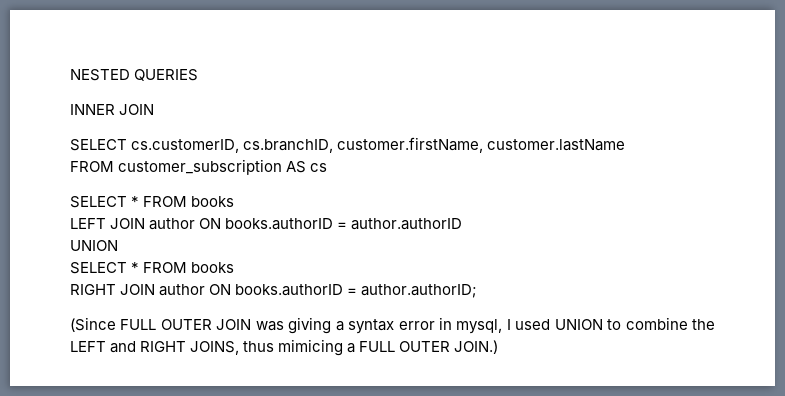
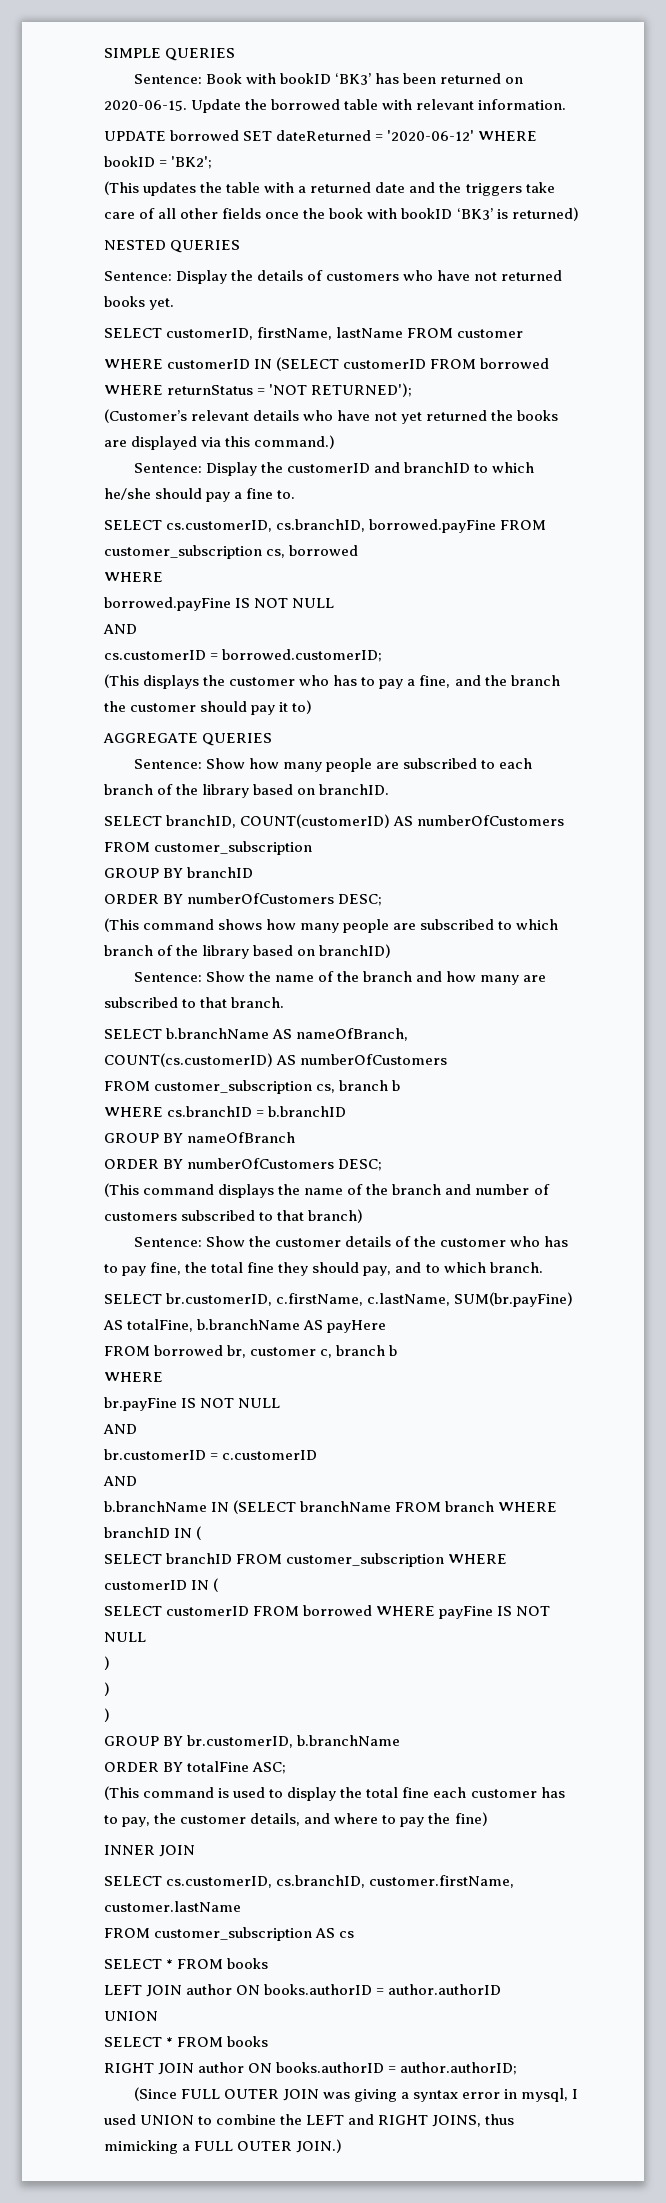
+ SIMPLE QUERIES
+ Sentence: Book with bookID ‘BK3’ has been returned on 2020-06-15. Update the borrowed table with relevant information.
+ UPDATE borrowed SET dateReturned = '2020-06-12' WHERE bookID = 'BK2';
+ (This updates the table with a returned date and the triggers take care of all other fields once the book with bookID ‘BK3’ is returned)
  NESTED QUERIES
+ Sentence: Display the details of customers who have not returned books yet.
+ SELECT customerID, firstName, lastName FROM customer
+ WHERE customerID IN (SELECT customerID FROM borrowed WHERE returnStatus = 'NOT RETURNED');
+ (Customer’s relevant details who have not yet returned the books are displayed via this command.)
+ Sentence: Display the customerID and branchID to which he/she should pay a fine to.
+ SELECT cs.customerID, cs.branchID, borrowed.payFine FROM customer_subscription cs, borrowed
+ WHERE
+ borrowed.payFine IS NOT NULL
+ AND
+ cs.customerID = borrowed.customerID;
+ (This displays the customer who has to pay a fine, and the branch the customer should pay it to)
+ AGGREGATE QUERIES
+ Sentence: Show how many people are subscribed to each branch of the library based on branchID.
+ SELECT branchID, COUNT(customerID) AS numberOfCustomers FROM customer_subscription
+ GROUP BY branchID
+ ORDER BY numberOfCustomers DESC;
+ (This command shows how many people are subscribed to which branch of the library based on branchID)
+ Sentence: Show the name of the branch and how many are subscribed to that branch.
+ SELECT b.branchName AS nameOfBranch, COUNT(cs.customerID) AS numberOfCustomers
+ FROM customer_subscription cs, branch b
+ WHERE cs.branchID = b.branchID
+ GROUP BY nameOfBranch
+ ORDER BY numberOfCustomers DESC;
+ (This command displays the name of the branch and number of customers subscribed to that branch)
+ Sentence: Show the customer details of the customer who has to pay fine, the total fine they should pay, and to which branch.
+ SELECT br.customerID, c.firstName, c.lastName, SUM(br.payFine) AS totalFine, b.branchName AS payHere
+ FROM borrowed br, customer c, branch b
+ WHERE
+ br.payFine IS NOT NULL
+ AND
+ br.customerID = c.customerID
+ AND
+ b.branchName IN (SELECT branchName FROM branch WHERE branchID IN (
+ SELECT branchID FROM customer_subscription WHERE customerID IN (
+ SELECT customerID FROM borrowed WHERE payFine IS NOT NULL
+ )
+ )
+ )
+ GROUP BY br.customerID, b.branchName
+ ORDER BY totalFine ASC;
+ (This command is used to display the total fine each customer has to pay, the customer details, and where to pay the fine)
- (Since FULL OUTER JOIN was giving a syntax error in mysql, I used UNION to combine the LEFT and RIGHT JOINS, thus mimicing a FULL OUTER JOIN.)
+ (Since FULL OUTER JOIN was giving a syntax error in mysql, I used UNION to combine the LEFT and RIGHT JOINS, thus mimicking a FULL OUTER JOIN.)

